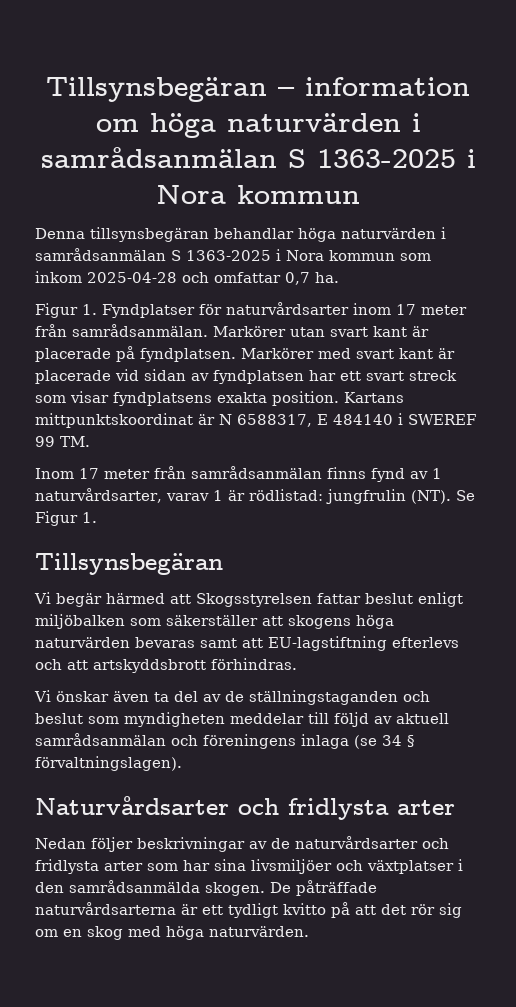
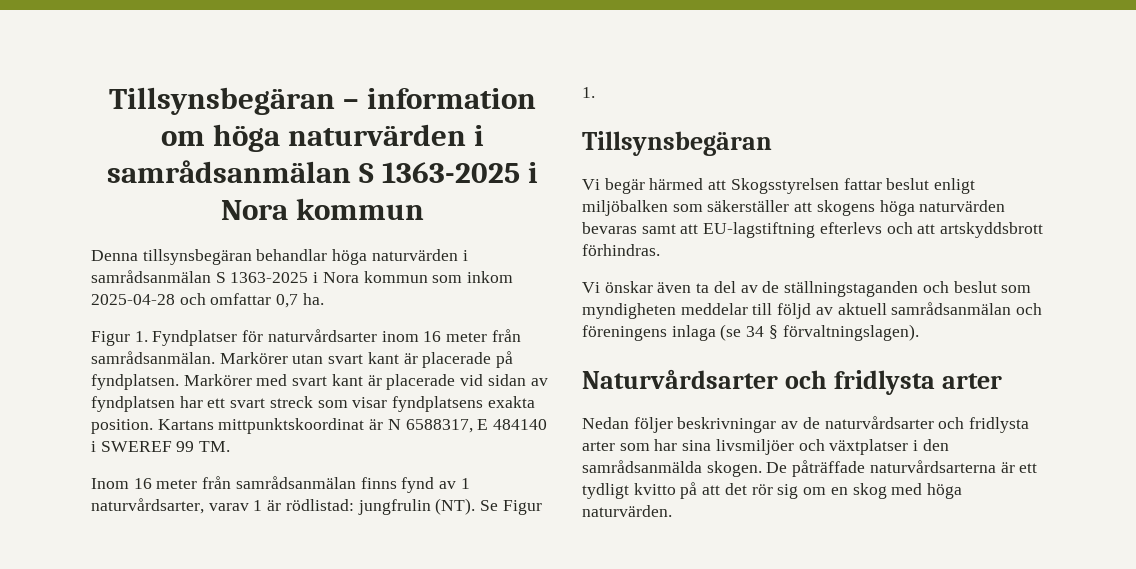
- Figur 1. Fyndplatser för naturvårdsarter inom 17 meter från samrådsanmälan.
+ Figur 1. Fyndplatser för naturvårdsarter inom 16 meter från samrådsanmälan.
- Inom 17 meter från samrådsanmälan finns fynd av 1 naturvårdsarter, varav 1 är rödlistad: jungfrulin (NT). Se Figur 1.
+ Inom 16 meter från samrådsanmälan finns fynd av 1 naturvårdsarter, varav 1 är rödlistad: jungfrulin (NT). Se Figur 1.

